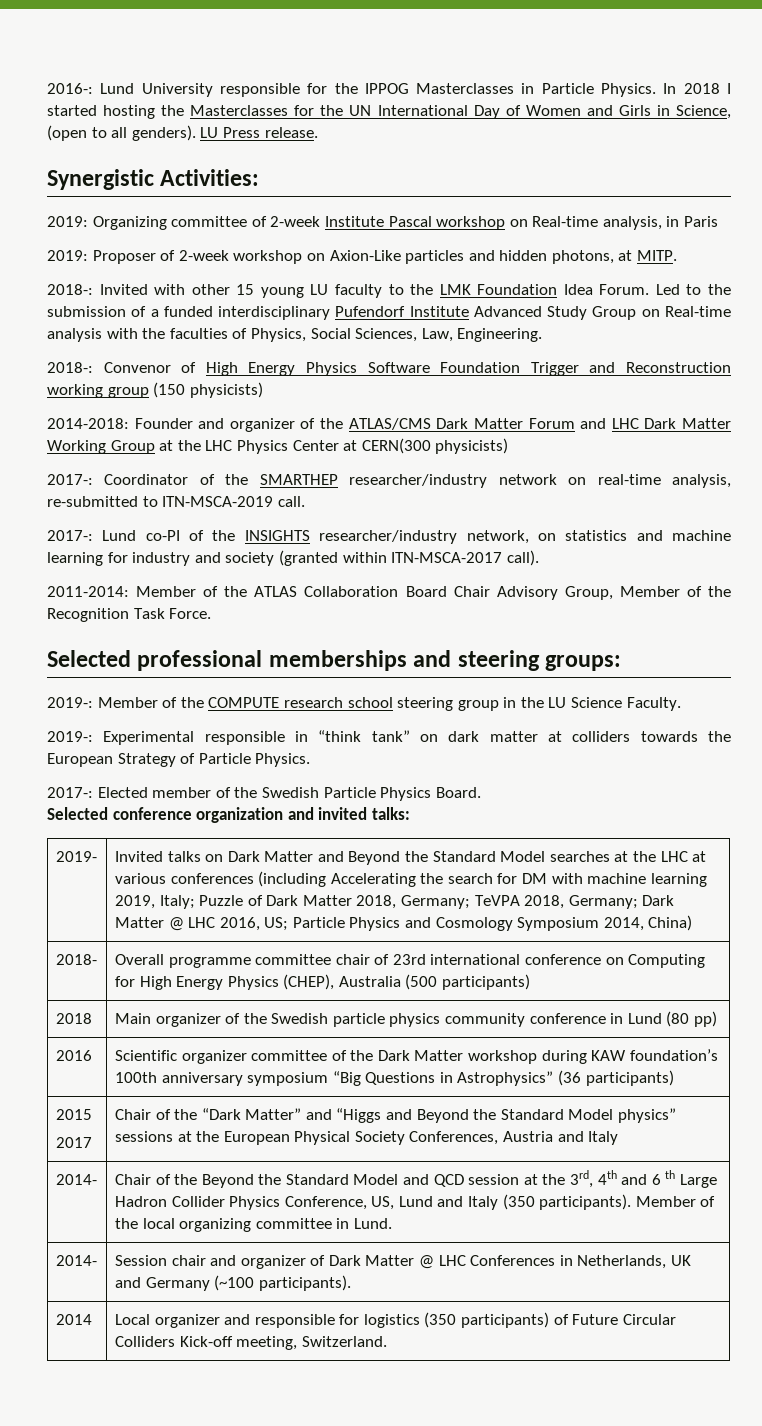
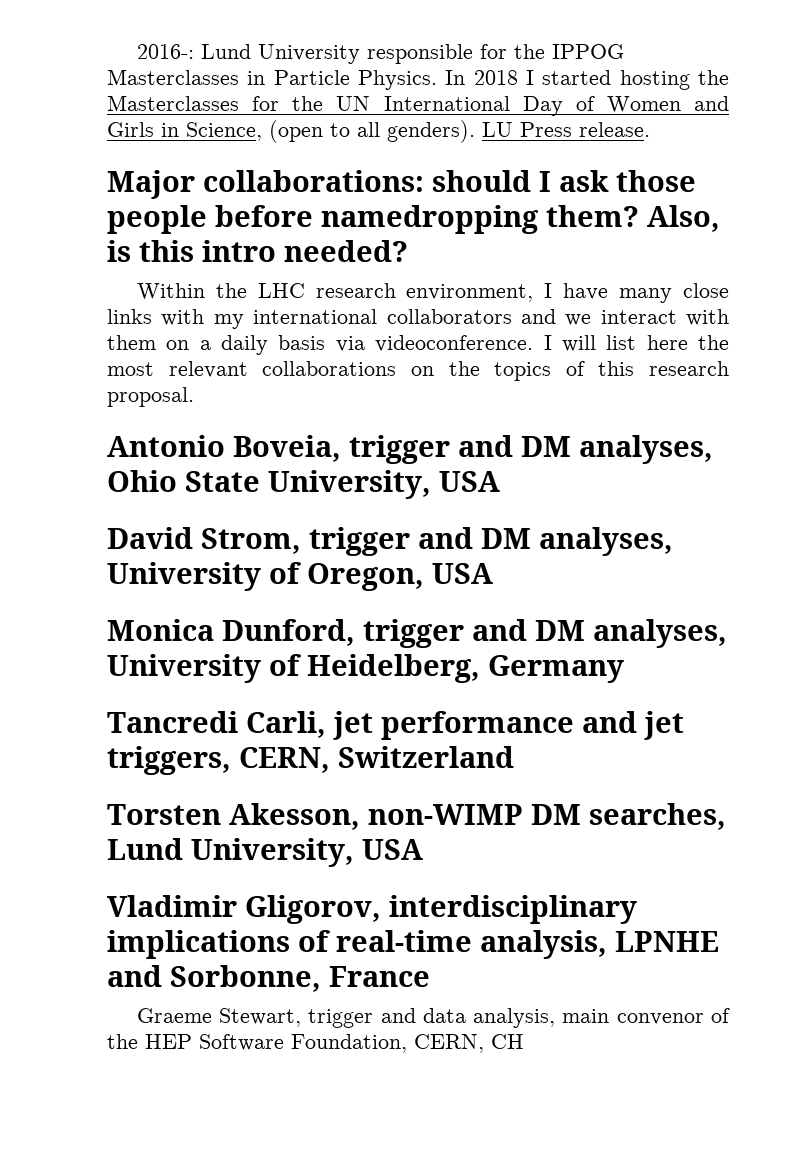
- Synergistic Activities:
- 2019: Organizing committee of 2-week Institute Pascal workshop on Real-time analysis, in Paris
- 2019: Proposer of 2-week workshop on Axion-Like particles and hidden photons, at MITP.
- 2018-: Invited with other 15 young LU faculty to the LMK Foundation Idea Forum. Led to the submission of a funded interdisciplinary Pufendorf Institute Advanced Study Group on Real-time analysis with the faculties of Physics, Social Sciences, Law, Engineering.
- 2018-: Convenor of High Energy Physics Software Foundation Trigger and Reconstruction working group (150 physicists)
- 2014-2018: Founder and organizer of the ATLAS/CMS Dark Matter Forum and LHC Dark Matter Working Group at the LHC Physics Center at CERN(300 physicists)
- 2017-: Coordinator of the SMARTHEP researcher/industry network on real-time analysis, re-submitted to ITN-MSCA-2019 call.
- 2017-: Lund co-PI of the INSIGHTS researcher/industry network, on statistics and machine learning for industry and society (granted within ITN-MSCA-2017 call).
- 2011-2014: Member of the ATLAS Collaboration Board Chair Advisory Group, Member of the Recognition Task Force.
- Selected professional memberships and steering groups:
- 2019-: Member of the COMPUTE research school steering group in the LU Science Faculty.
- 2019-: Experimental responsible in “think tank” on dark matter at colliders towards the European Strategy of Particle Physics.
- 2017-: Elected member of the Swedish Particle Physics Board.
- Selected conference organization and invited talks:
- 2019- | Invited talks on Dark Matter and Beyond the Standard Model searches at the LHC at various conferences (including Accelerating the search for DM with machine learning 2019, Italy; Puzzle of Dark Matter 2018, Germany; TeVPA 2018, Germany; Dark Matter @ LHC 2016, US; Particle Physics and Cosmology Symposium 2014, China)
- 2018- | Overall programme committee chair of 23rd international conference on Computing for High Energy Physics (CHEP), Australia (500 participants)
- 2018 | Main organizer of the Swedish particle physics community conference in Lund (80 pp)
- 2016 | Scientific organizer committee of the Dark Matter workshop during KAW foundation’s 100th anniversary symposium “Big Questions in Astrophysics” (36 participants)
- 2015
- 2017 | Chair of the “Dark Matter” and “Higgs and Beyond the Standard Model physics” sessions at the European Physical Society Conferences, Austria and Italy
- 2014- | Chair of the Beyond the Standard Model and QCD session at the 3rd, 4th and 6 th Large Hadron Collider Physics Conference, US, Lund and Italy (350 participants). Member of the local organizing committee in Lund.
- 2014- | Session chair and organizer of Dark Matter @ LHC Conferences in Netherlands, UK and Germany (~100 participants).
- 2014 | Local organizer and responsible for logistics (350 participants) of Future Circular Colliders Kick-off meeting, Switzerland.
+ Major collaborations: should I ask those people before namedropping them? Also, is this intro needed?
+ Within the LHC research environment, I have many close links with my international collaborators and we interact with them on a daily basis via videoconference. I will list here the most relevant collaborations on the topics of this research proposal.
+ Antonio Boveia, trigger and DM analyses, Ohio State University, USA
+ David Strom, trigger and DM analyses, University of Oregon, USA
+ Monica Dunford, trigger and DM analyses, University of Heidelberg, Germany
+ Tancredi Carli, jet performance and jet triggers, CERN, Switzerland
+ Torsten Akesson, non-WIMP DM searches, Lund University, USA
+ Vladimir Gligorov, interdisciplinary implications of real-time analysis, LPNHE and Sorbonne, France
+ Graeme Stewart, trigger and data analysis, main convenor of the HEP Software Foundation, CERN, CH

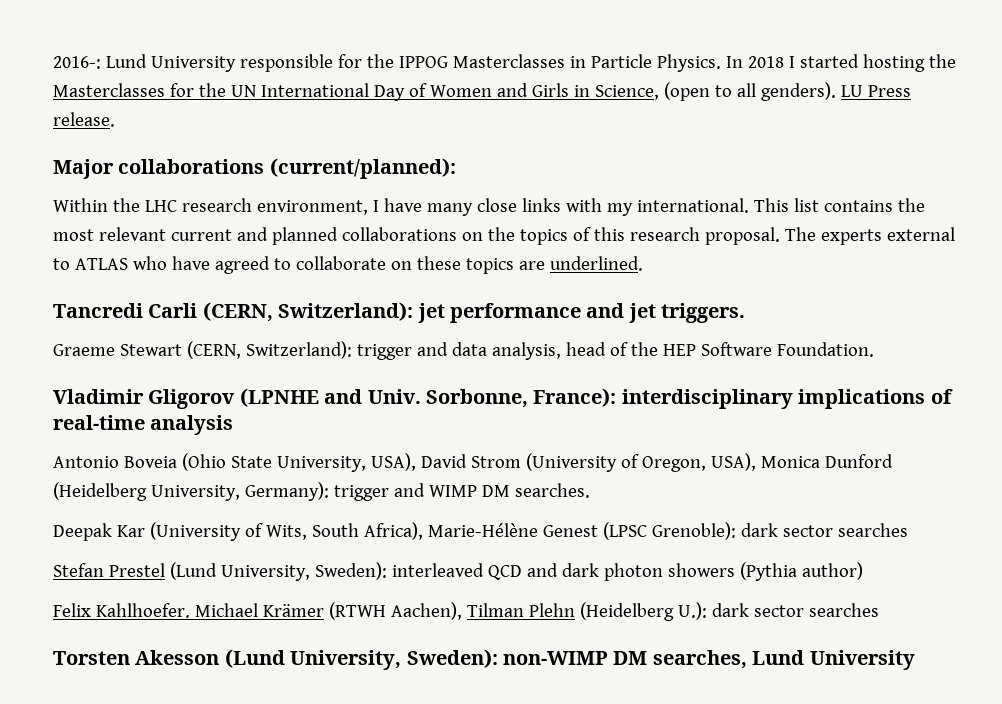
- Major collaborations: should I ask those people before namedropping them? Also, is this intro needed?
+ Major collaborations (current/planned):
- Within the LHC research environment, I have many close links with my international collaborators and we interact with them on a daily basis via videoconference. I will list here the most relevant collaborations on the topics of this research proposal.
- Antonio Boveia, trigger and DM analyses, Ohio State University, USA
- David Strom, trigger and DM analyses, University of Oregon, USA
- Monica Dunford, trigger and DM analyses, University of Heidelberg, Germany
- Tancredi Carli, jet performance and jet triggers, CERN, Switzerland
- Torsten Akesson, non-WIMP DM searches, Lund University, USA
- Vladimir Gligorov, interdisciplinary implications of real-time analysis, LPNHE and Sorbonne, France
- Graeme Stewart, trigger and data analysis, main convenor of the HEP Software Foundation, CERN, CH
+ Within the LHC research environment, I have many close links with my international. This list contains the most relevant current and planned collaborations on the topics of this research proposal. The experts external to ATLAS who have agreed to collaborate on these topics are underlined.
+ Tancredi Carli (CERN, Switzerland): jet performance and jet triggers.
+ Graeme Stewart (CERN, Switzerland): trigger and data analysis, head of the HEP Software Foundation.
+ Vladimir Gligorov (LPNHE and Univ. Sorbonne, France): interdisciplinary implications of real-time analysis
+ Antonio Boveia (Ohio State University, USA), David Strom (University of Oregon, USA), Monica Dunford (Heidelberg University, Germany): trigger and WIMP DM searches.
+ Deepak Kar (University of Wits, South Africa), Marie-Hélène Genest (LPSC Grenoble): dark sector searches
+ Stefan Prestel (Lund University, Sweden): interleaved QCD and dark photon showers (Pythia author)
+ Felix Kahlhoefer. Michael Krämer (RTWH Aachen), Tilman Plehn (Heidelberg U.): dark sector searches
+ Torsten Akesson (Lund University, Sweden): non-WIMP DM searches, Lund University

